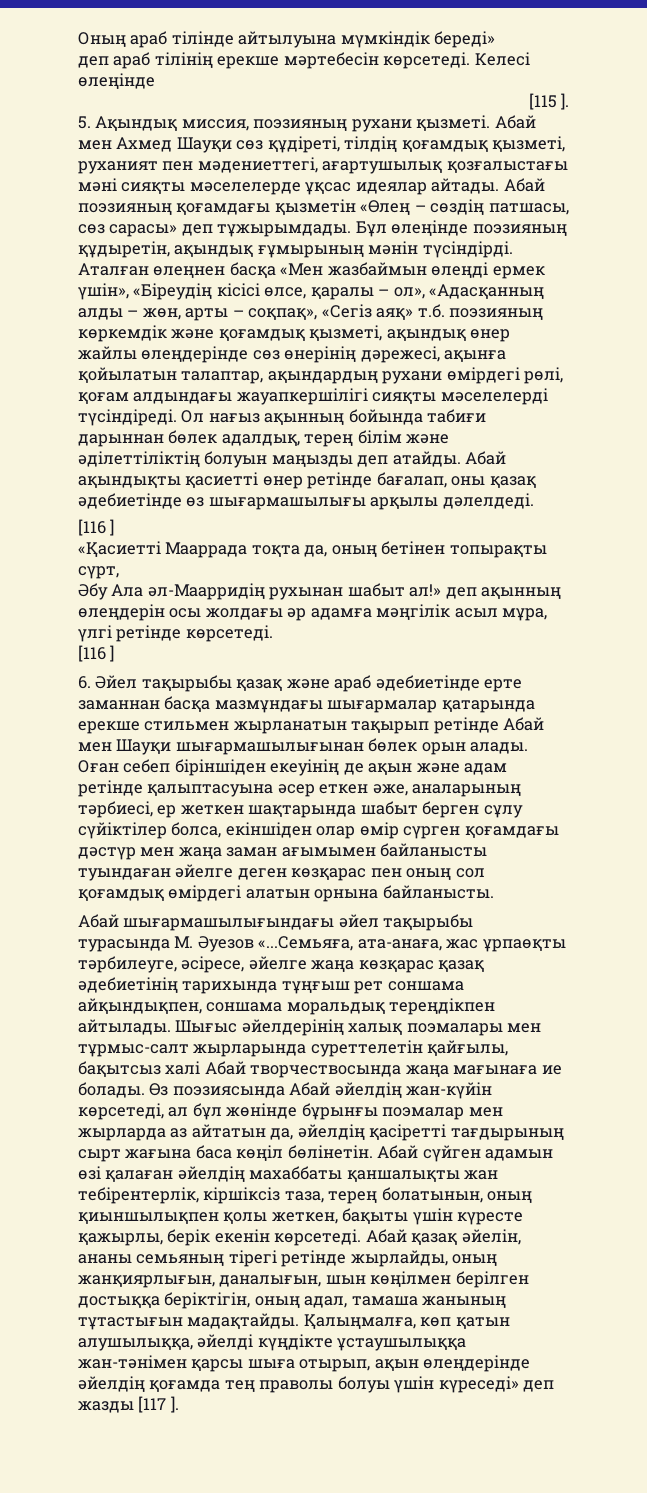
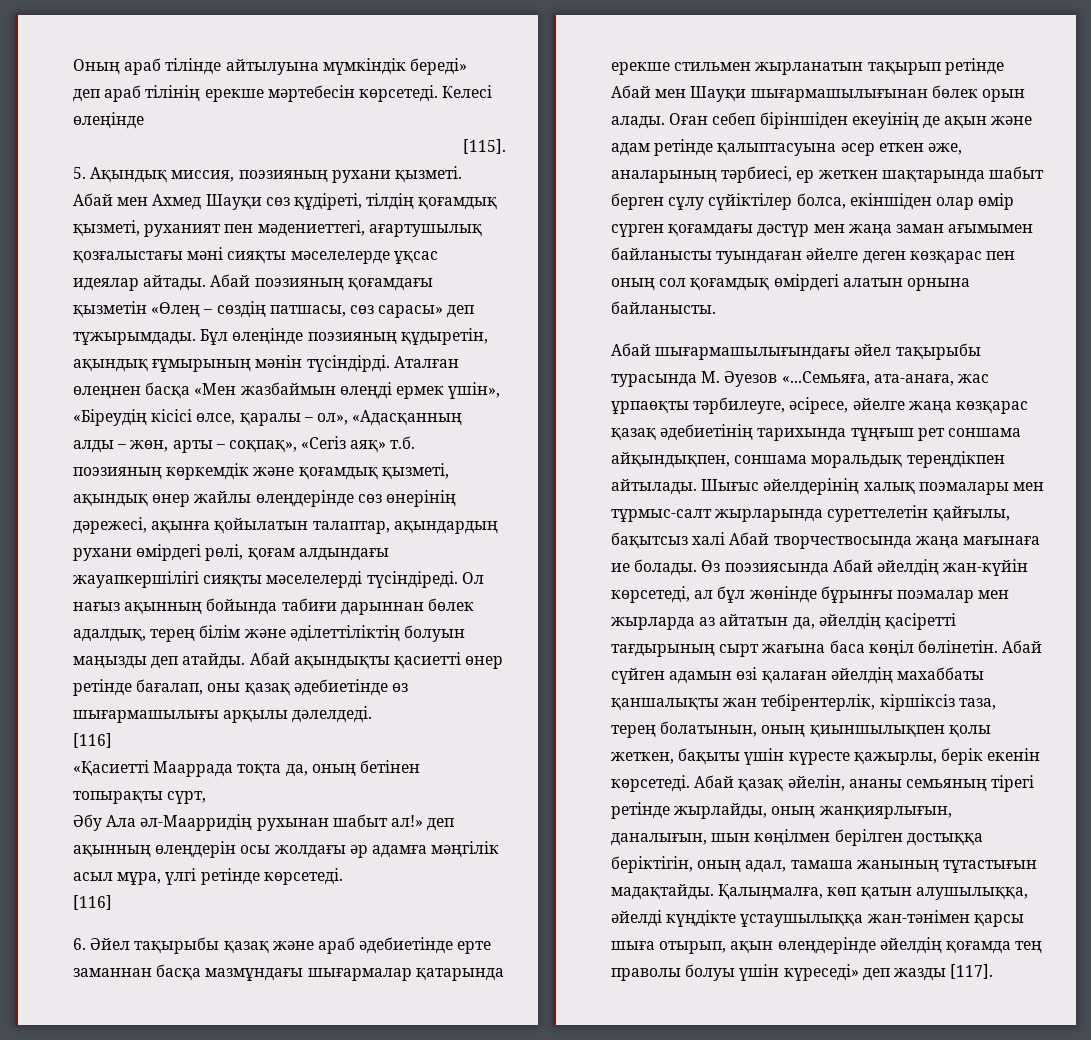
- [115 ].
+ [115].
  Абай ақындықты қасиетті өнер ретінде бағалап, оны қазақ әдебиетінде өз шығармашылығы арқылы дәлелдеді.
- [116 ]
+ [116]
  Әбу Ала әл-Маарридің рухынан шабыт ал!» деп ақынның өлеңдерін осы жолдағы әр адамға мәңгілік асыл мұра, үлгі ретінде көрсетеді.
- [116 ]
+ [116]
- Қалыңмалға, көп қатын алушылыққа, әйелді күңдікте ұстаушылыққа жан-тәнімен қарсы шыға отырып, ақын өлеңдерінде әйелдің қоғамда тең праволы болуы үшін күреседі» деп жазды [117 ].
+ Қалыңмалға, көп қатын алушылыққа, әйелді күңдікте ұстаушылыққа жан-тәнімен қарсы шыға отырып, ақын өлеңдерінде әйелдің қоғамда тең праволы болуы үшін күреседі» деп жазды [117].

